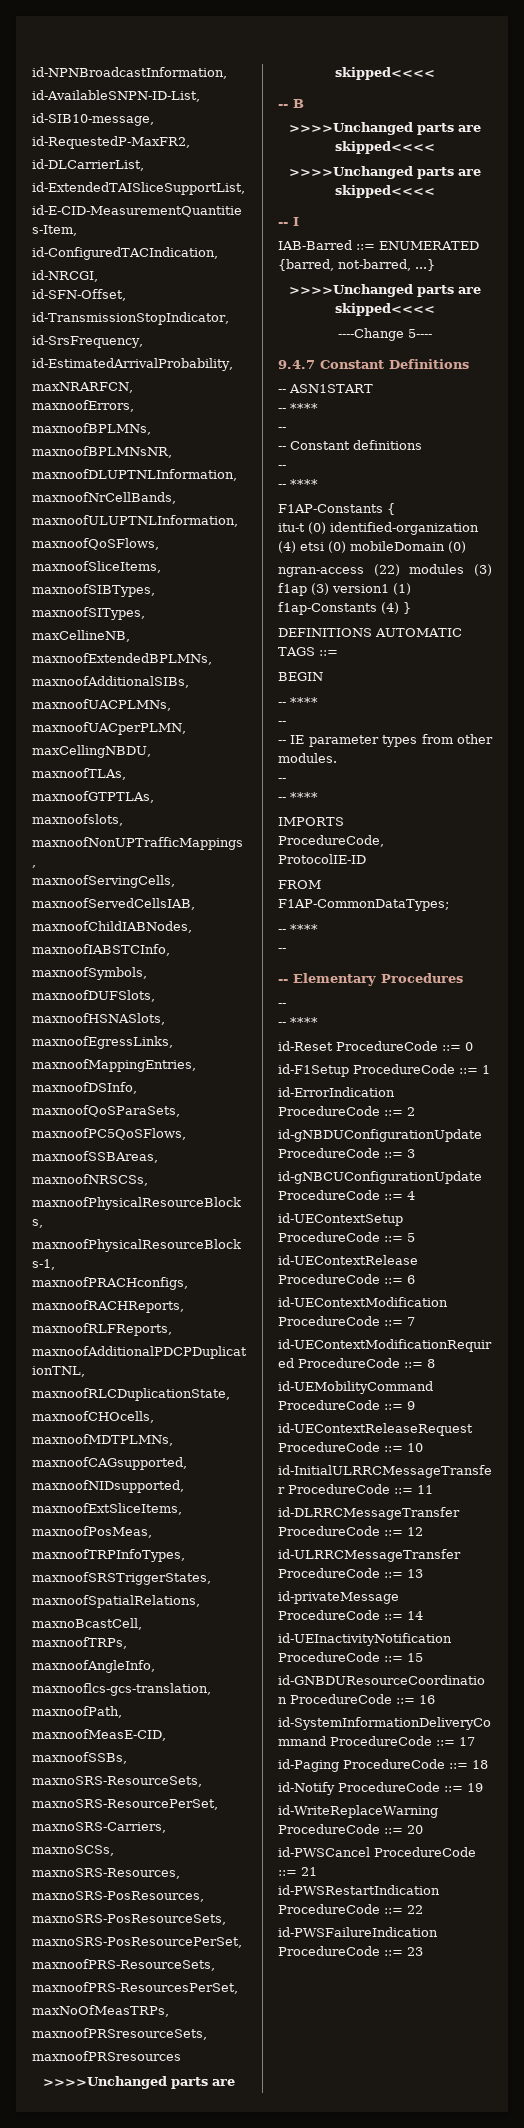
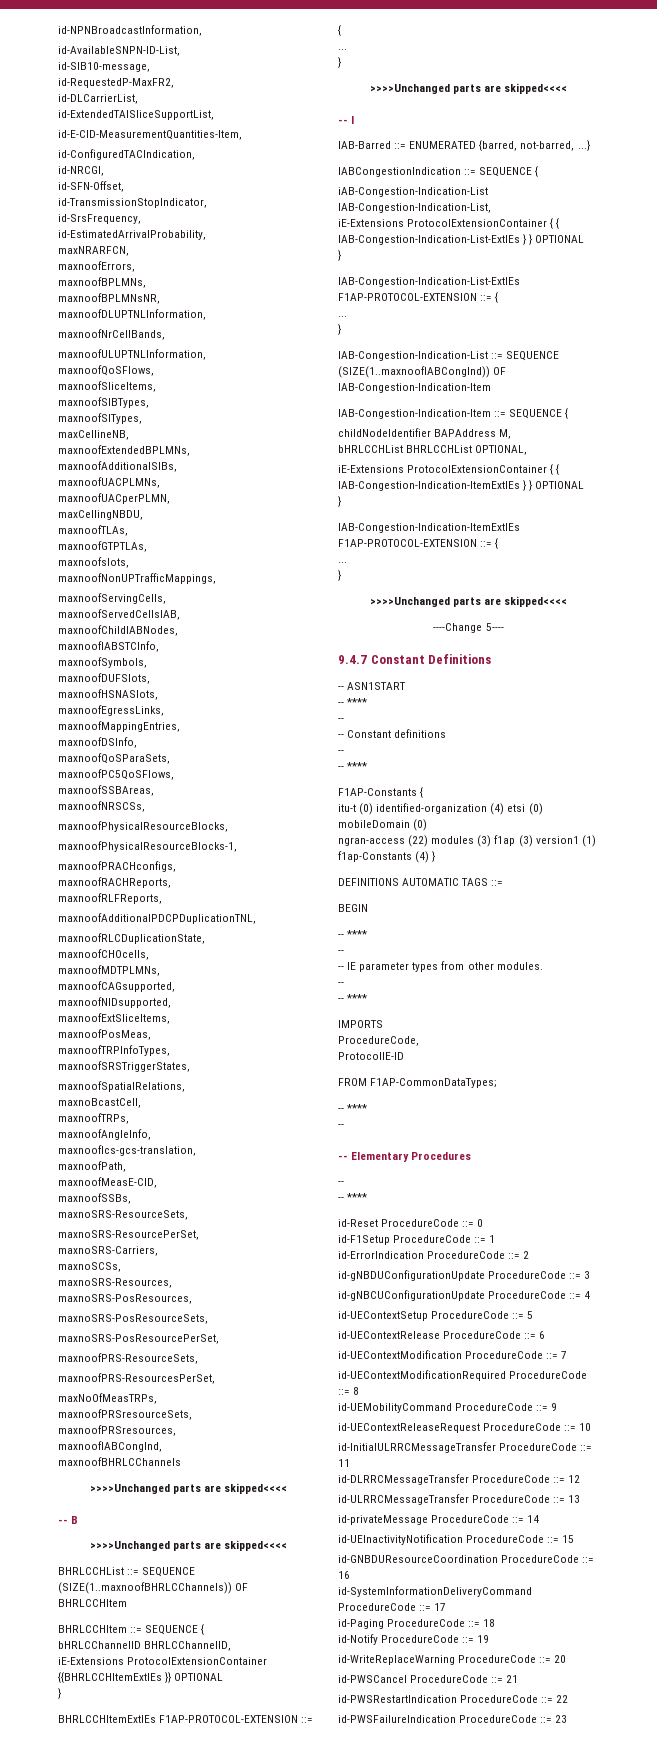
- maxnoofPRSresources
+ maxnoofPRSresources,
+ maxnoofIABCongInd,
+ maxnoofBHRLCChannels
+ BHRLCCHList ::= SEQUENCE (SIZE(1..maxnoofBHRLCChannels)) OF BHRLCCHItem
+ BHRLCCHItem ::= SEQUENCE {
+ bHRLCChannelID BHRLCChannelID,
+ iE-Extensions ProtocolExtensionContainer {{BHRLCCHItemExtIEs }} OPTIONAL
+ }
+ BHRLCCHItemExtIEs F1AP-PROTOCOL-EXTENSION ::= {
+ ...
+ }
+ IABCongestionIndication ::= SEQUENCE {
+ iAB-Congestion-Indication-List IAB-Congestion-Indication-List,
+ iE-Extensions ProtocolExtensionContainer { { IAB-Congestion-Indication-List-ExtIEs } } OPTIONAL
+ }
+ IAB-Congestion-Indication-List-ExtIEs F1AP-PROTOCOL-EXTENSION ::= {
+ ...
+ }
+ IAB-Congestion-Indication-List ::= SEQUENCE (SIZE(1..maxnoofIABCongInd)) OF IAB-Congestion-Indication-Item
+ IAB-Congestion-Indication-Item ::= SEQUENCE {
+ childNodeIdentifier BAPAddress M,
+ bHRLCCHList BHRLCCHList OPTIONAL,
+ iE-Extensions ProtocolExtensionContainer { { IAB-Congestion-Indication-ItemExtIEs } } OPTIONAL
+ }
+ IAB-Congestion-Indication-ItemExtIEs F1AP-PROTOCOL-EXTENSION ::= {
+ ...
+ }

